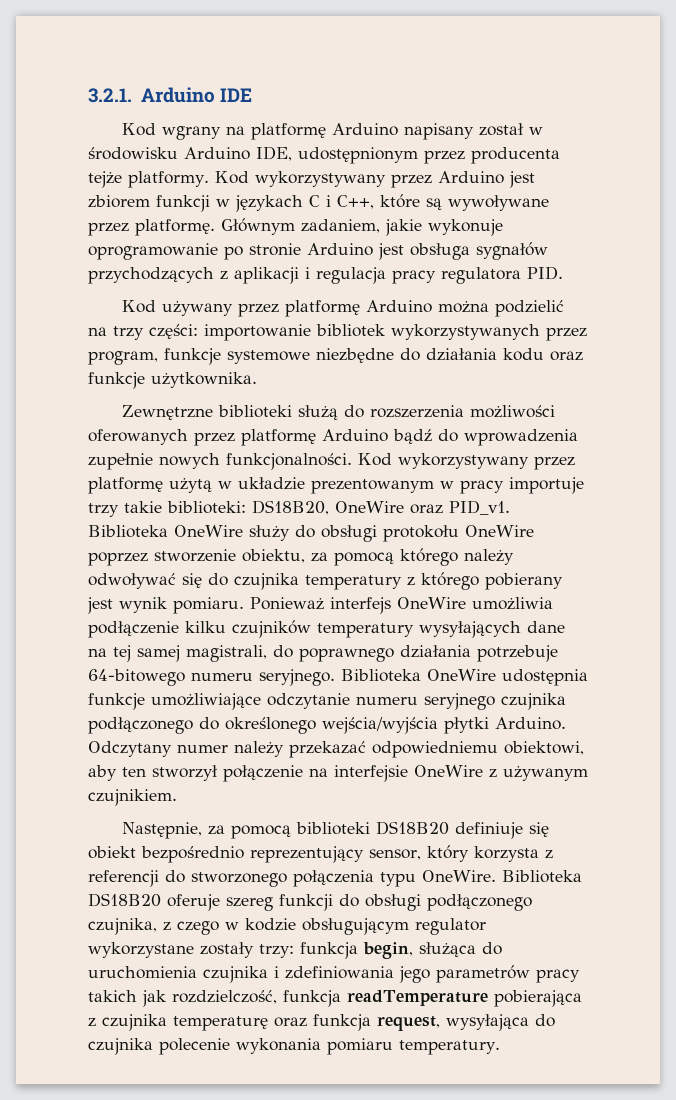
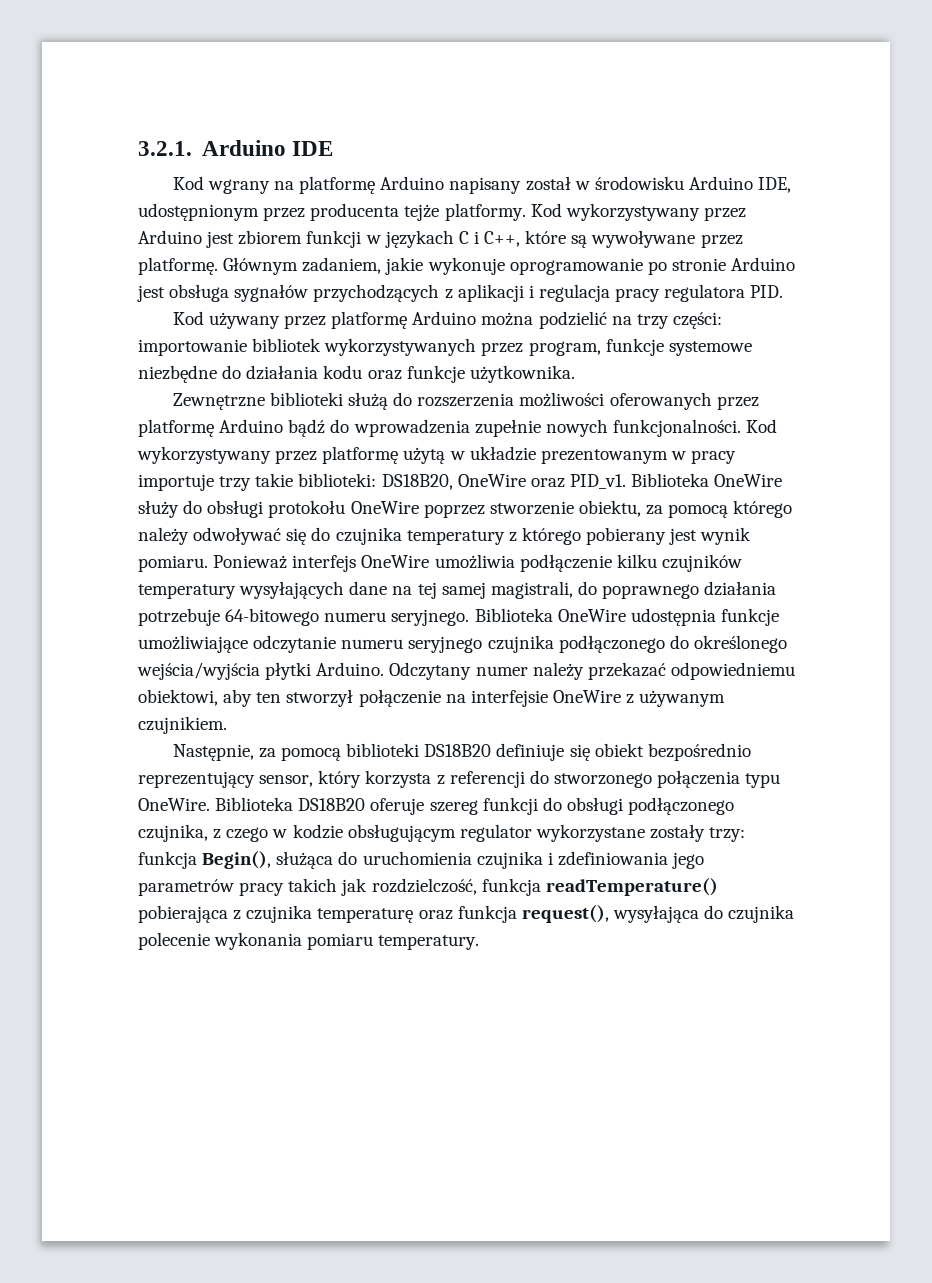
- Biblioteka DS18B20 oferuje szereg funkcji do obsługi podłączonego czujnika, z czego w kodzie obsługującym regulator wykorzystane zostały trzy: funkcja begin, służąca do uruchomienia czujnika i zdefiniowania jego parametrów pracy takich jak rozdzielczość, funkcja readTemperature pobierająca z czujnika temperaturę oraz funkcja request, wysyłająca do czujnika polecenie wykonania pomiaru temperatury.
+ Biblioteka DS18B20 oferuje szereg funkcji do obsługi podłączonego czujnika, z czego w kodzie obsługującym regulator wykorzystane zostały trzy: funkcja Begin(), służąca do uruchomienia czujnika i zdefiniowania jego parametrów pracy takich jak rozdzielczość, funkcja readTemperature() pobierająca z czujnika temperaturę oraz funkcja request(), wysyłająca do czujnika polecenie wykonania pomiaru temperatury.

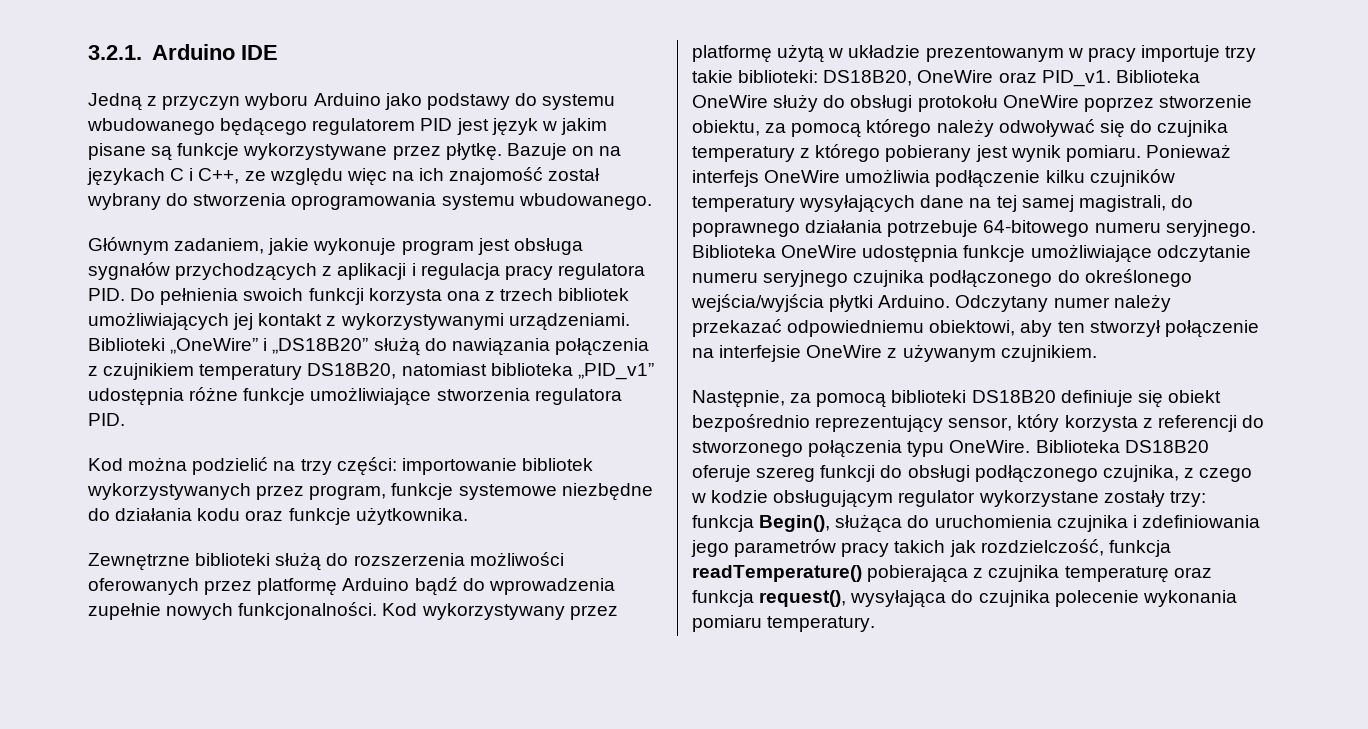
- Kod wgrany na platformę Arduino napisany został w środowisku Arduino IDE, udostępnionym przez producenta tejże platformy. Kod wykorzystywany przez Arduino jest zbiorem funkcji w językach C i C++, które są wywoływane przez platformę. Głównym zadaniem, jakie wykonuje oprogramowanie po stronie Arduino jest obsługa sygnałów przychodzących z aplikacji i regulacja pracy regulatora PID.
- Kod używany przez platformę Arduino można podzielić na trzy części: importowanie bibliotek wykorzystywanych przez program, funkcje systemowe niezbędne do działania kodu oraz funkcje użytkownika.
+ Jedną z przyczyn wyboru Arduino jako podstawy do systemu wbudowanego będącego regulatorem PID jest język w jakim pisane są funkcje wykorzystywane przez płytkę. Bazuje on na językach C i C++, ze względu więc na ich znajomość został wybrany do stworzenia oprogramowania systemu wbudowanego.
+ Głównym zadaniem, jakie wykonuje program jest obsługa sygnałów przychodzących z aplikacji i regulacja pracy regulatora PID. Do pełnienia swoich funkcji korzysta ona z trzech bibliotek umożliwiających jej kontakt z wykorzystywanymi urządzeniami. Biblioteki „OneWire” i „DS18B20” służą do nawiązania połączenia z czujnikiem temperatury DS18B20, natomiast biblioteka „PID_v1” udostępnia różne funkcje umożliwiające stworzenia regulatora PID.
+ Kod można podzielić na trzy części: importowanie bibliotek wykorzystywanych przez program, funkcje systemowe niezbędne do działania kodu oraz funkcje użytkownika.

